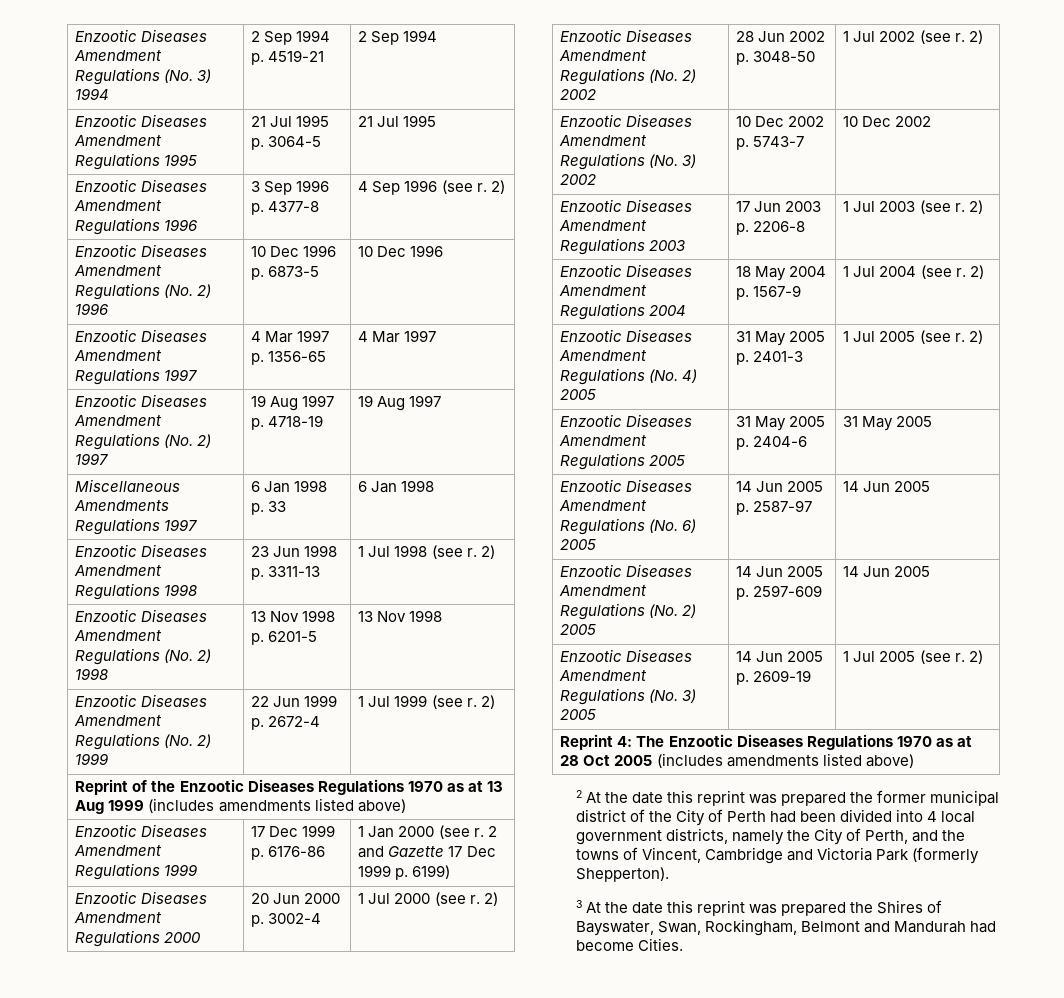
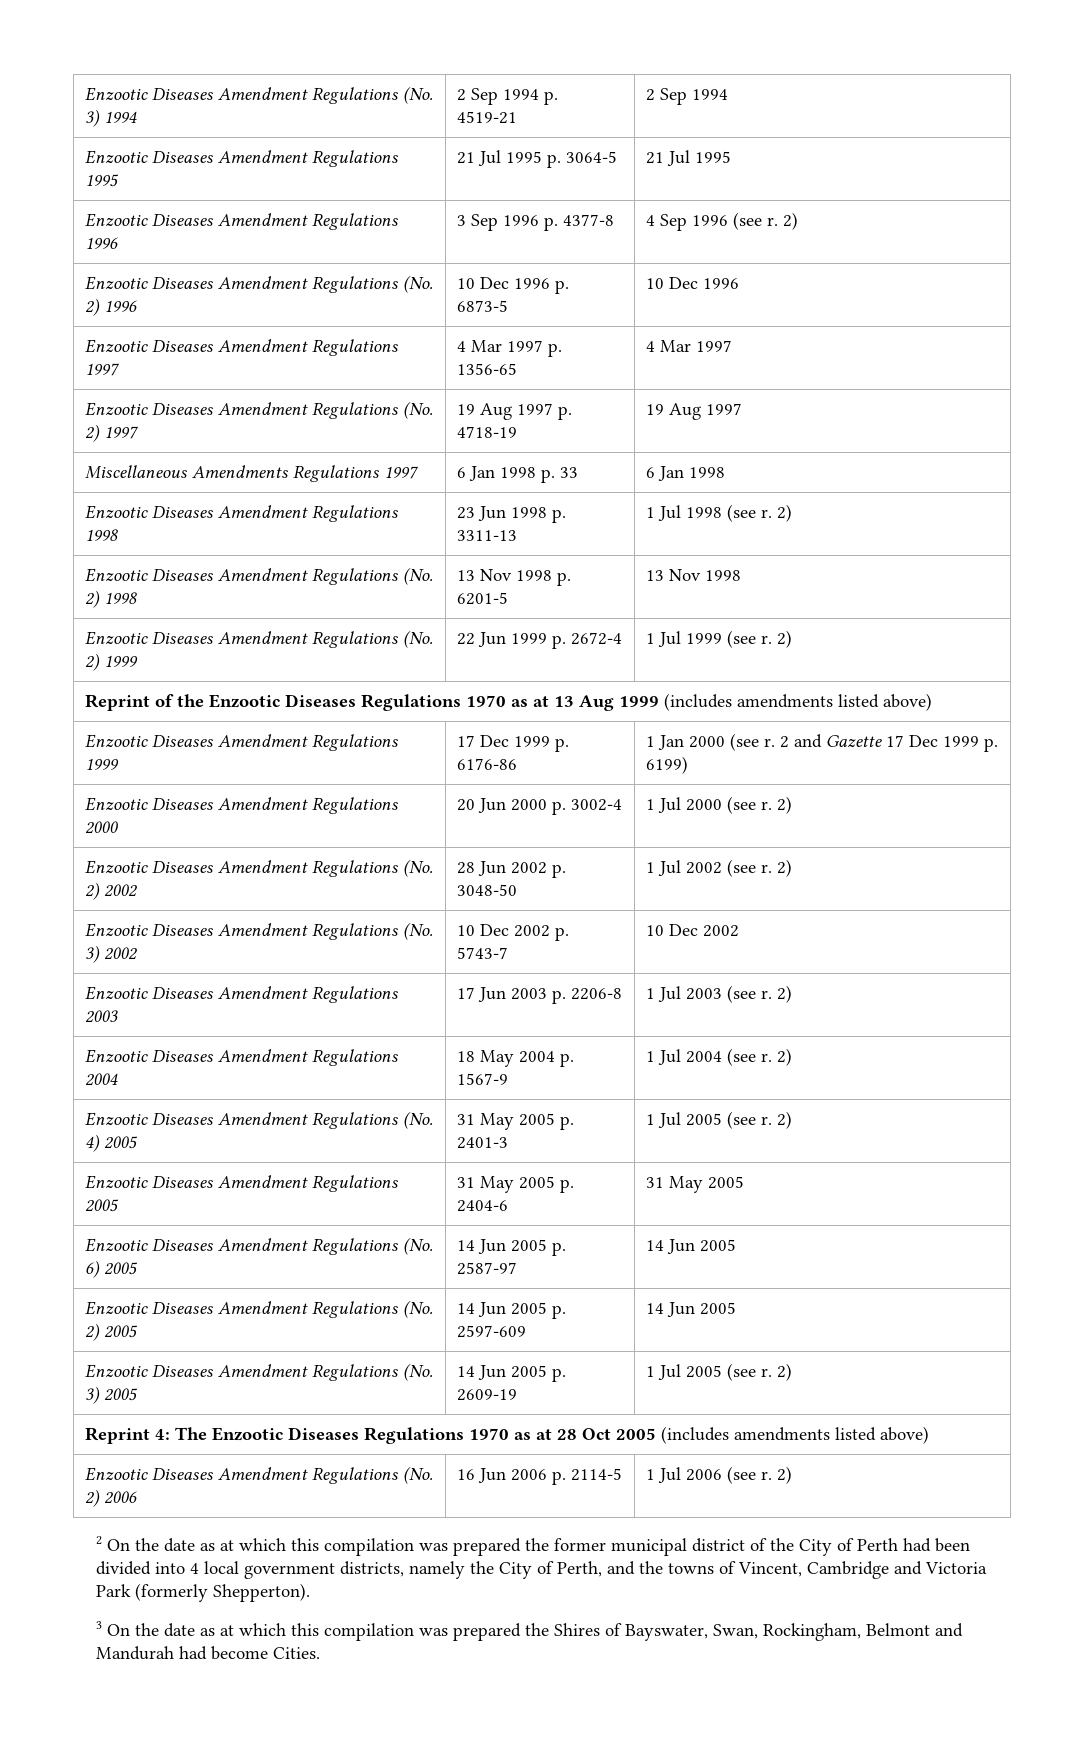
- 2 At the date this reprint was prepared the former municipal district of the City of Perth had been divided into 4 local government districts, namely the City of Perth, and the towns of Vincent, Cambridge and Victoria Park (formerly Shepperton).
+ Enzootic Diseases Amendment Regulations (No. 2) 2006 | 16 Jun 2006 p. 2114-5 | 1 Jul 2006 (see r. 2)
+ 2 On the date as at which this compilation was prepared the former municipal district of the City of Perth had been divided into 4 local government districts, namely the City of Perth, and the towns of Vincent, Cambridge and Victoria Park (formerly Shepperton).
- 3 At the date this reprint was prepared the Shires of Bayswater, Swan, Rockingham, Belmont and Mandurah had become Cities.
+ 3 On the date as at which this compilation was prepared the Shires of Bayswater, Swan, Rockingham, Belmont and Mandurah had become Cities.

